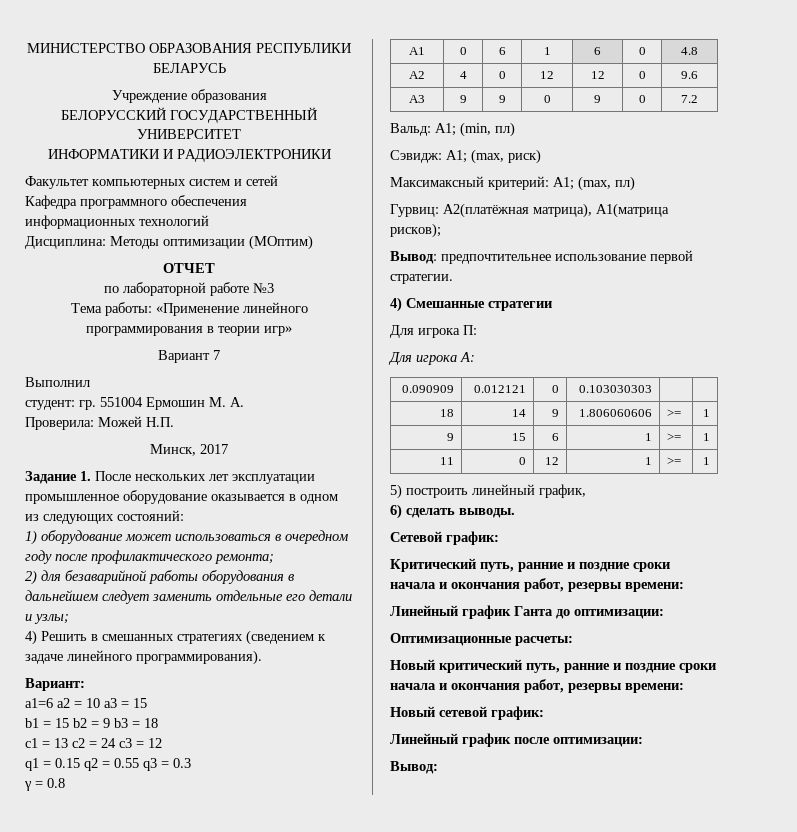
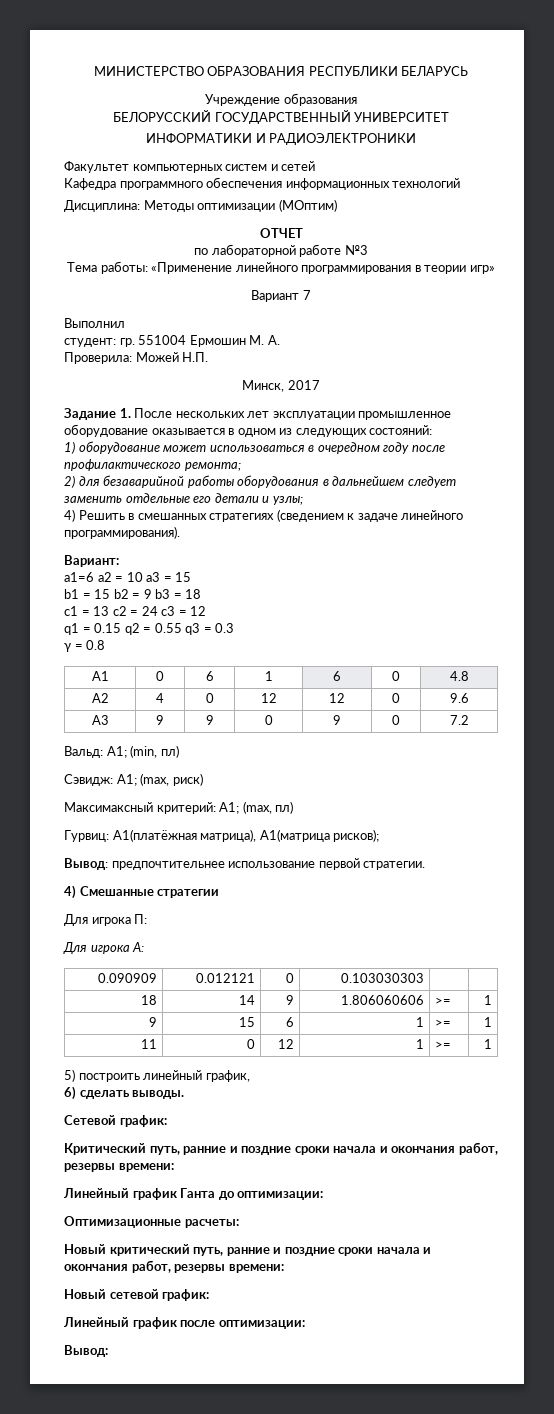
- Гурвиц: А2(платёжная матрица), А1(матрица рисков);
+ Гурвиц: А1(платёжная матрица), А1(матрица рисков);

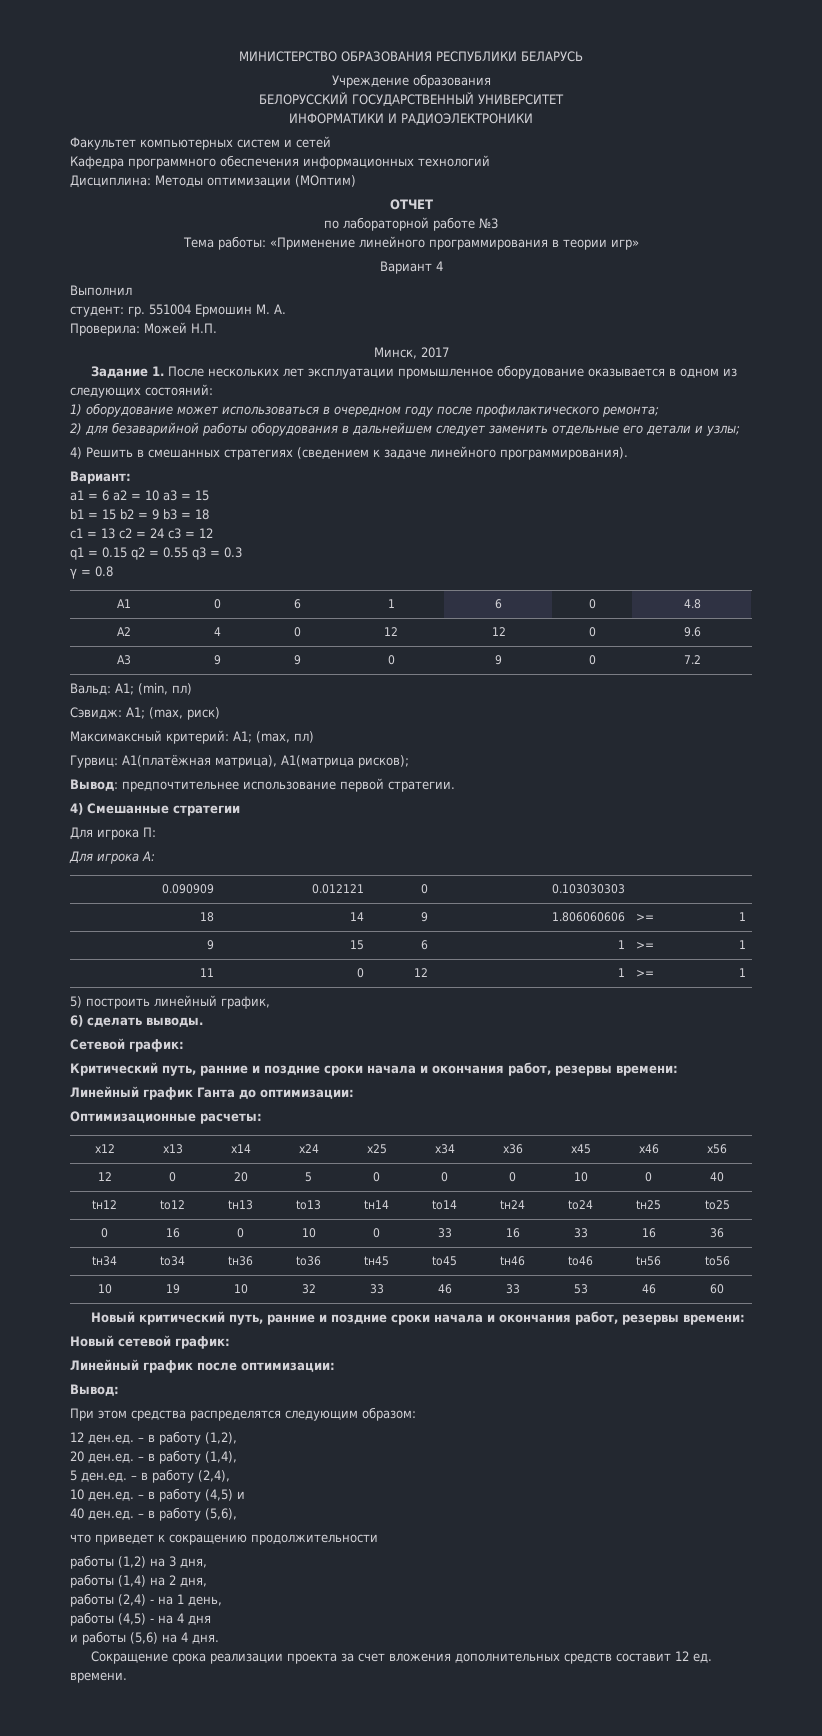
- Вариант 7
+ Вариант 4
- a1=6 a2 = 10 a3 = 15
+ a1 = 6 a2 = 10 a3 = 15
+ x12 | x13 | x14 | x24 | x25 | x34 | x36 | x45 | x46 | x56
+ 12 | 0 | 20 | 5 | 0 | 0 | 0 | 10 | 0 | 40
+ tн12 | to12 | tн13 | to13 | tн14 | to14 | tн24 | to24 | tн25 | to25
+ 0 | 16 | 0 | 10 | 0 | 33 | 16 | 33 | 16 | 36
+ tн34 | to34 | tн36 | to36 | tн45 | to45 | tн46 | to46 | tн56 | to56
+ 10 | 19 | 10 | 32 | 33 | 46 | 33 | 53 | 46 | 60
+ При этом средства распределятся следующим образом:
+ 12 ден.ед. – в работу (1,2),
+ 20 ден.ед. – в работу (1,4),
+ 5 ден.ед. – в работу (2,4),
+ 10 ден.ед. – в работу (4,5) и
+ 40 ден.ед. – в работу (5,6),
+ что приведет к сокращению продолжительности
+ работы (1,2) на 3 дня,
+ работы (1,4) на 2 дня,
+ работы (2,4) - на 1 день,
+ работы (4,5) - на 4 дня
+ и работы (5,6) на 4 дня.
+ Сокращение срока реализации проекта за счет вложения дополнительных средств составит 12 ед. времени.

